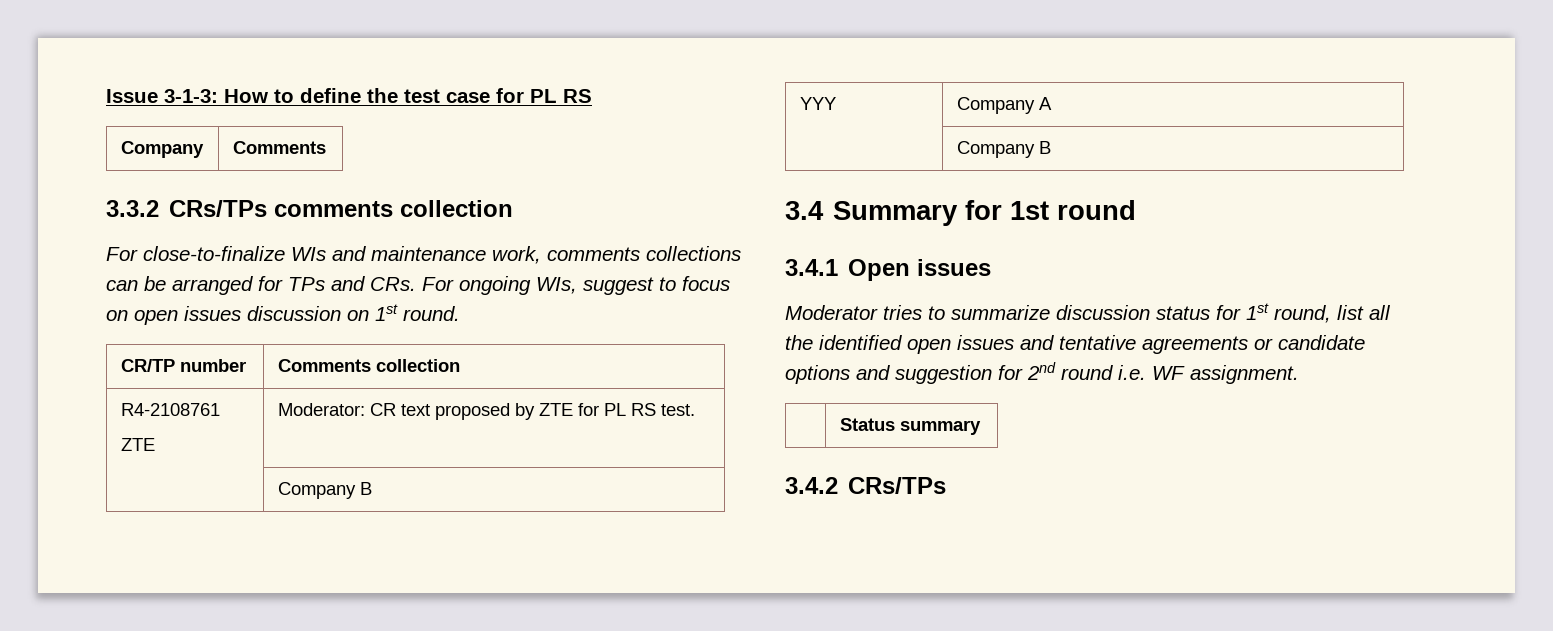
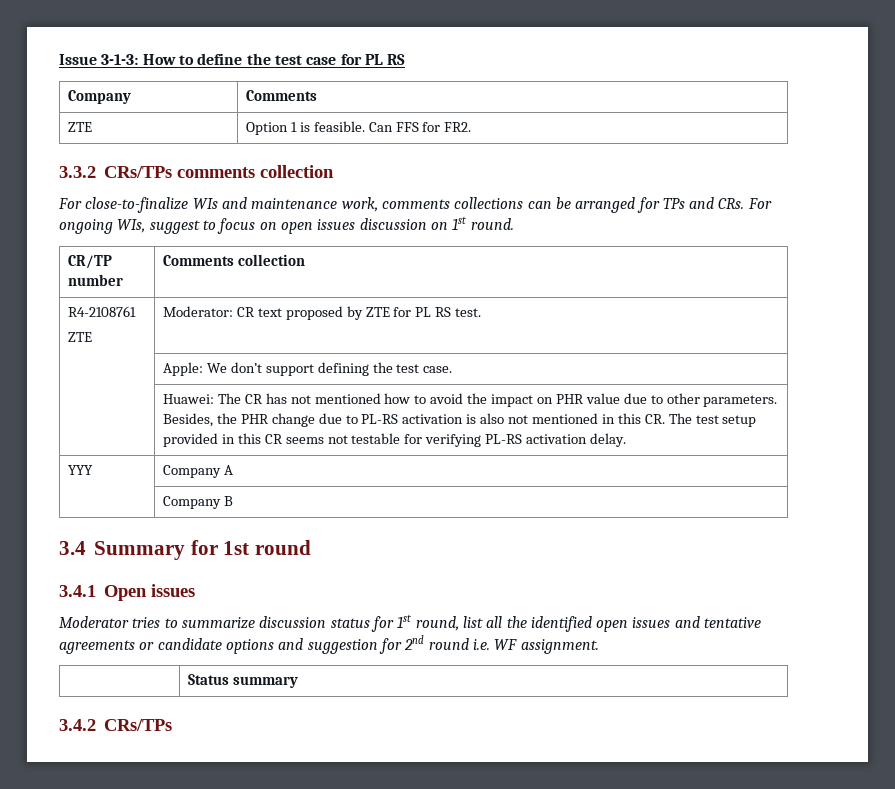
+ ZTE | Option 1 is feasible. Can FFS for FR2.
  R4-2108761
  ZTE | Moderator: CR text proposed by ZTE for PL RS test.
- | Company B
+ | Apple: We don’t support defining the test case.
+ | Huawei: The CR has not mentioned how to avoid the impact on PHR value due to other parameters. Besides, the PHR change due to PL-RS activation is also not mentioned in this CR. The test setup provided in this CR seems not testable for verifying PL-RS activation delay.

